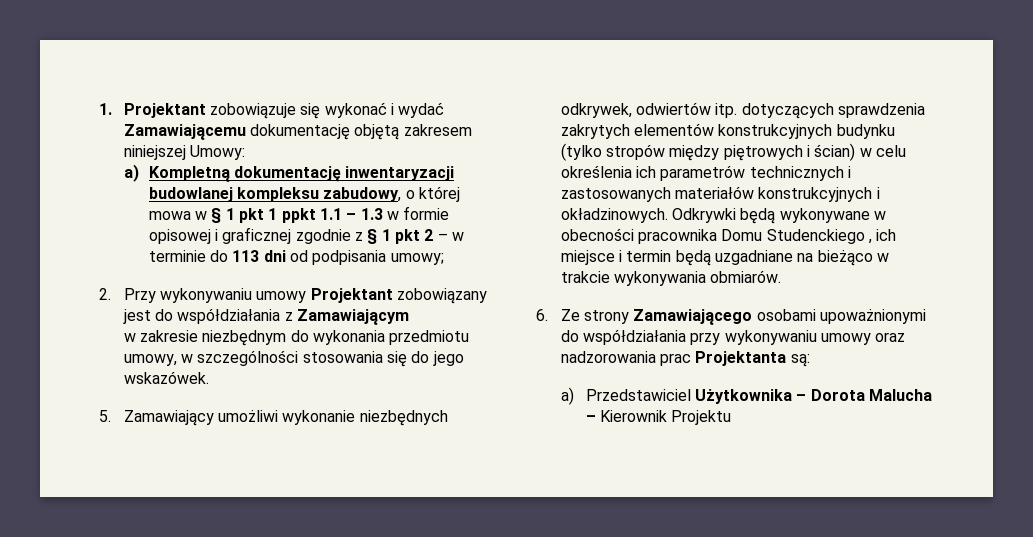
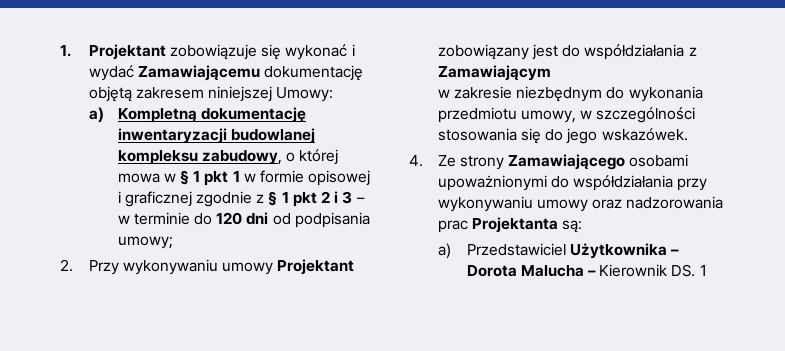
- a) Kompletną dokumentację inwentaryzacji budowlanej kompleksu zabudowy, o której mowa w § 1 pkt 1 ppkt 1.1 – 1.3 w formie opisowej i graficznej zgodnie z § 1 pkt 2 – w terminie do 113 dni od podpisania umowy;
+ a) Kompletną dokumentację inwentaryzacji budowlanej kompleksu zabudowy, o której mowa w § 1 pkt 1 w formie opisowej i graficznej zgodnie z § 1 pkt 2 i 3 – w terminie do 120 dni od podpisania umowy;
- 5. Zamawiający umożliwi wykonanie niezbędnych odkrywek, odwiertów itp. dotyczących sprawdzenia zakrytych elementów konstrukcyjnych budynku (tylko stropów między piętrowych i ścian) w celu określenia ich parametrów technicznych i zastosowanych materiałów konstrukcyjnych i okładzinowych. Odkrywki będą wykonywane w obecności pracownika Domu Studenckiego , ich miejsce i termin będą uzgadniane na bieżąco w trakcie wykonywania obmiarów.
- 6. Ze strony Zamawiającego osobami upoważnionymi do współdziałania przy wykonywaniu umowy oraz nadzorowania prac Projektanta są:
+ 4. Ze strony Zamawiającego osobami upoważnionymi do współdziałania przy wykonywaniu umowy oraz nadzorowania prac Projektanta są:
- a) Przedstawiciel Użytkownika – Dorota Malucha – Kierownik Projektu
+ a) Przedstawiciel Użytkownika – Dorota Malucha – Kierownik DS. 1

